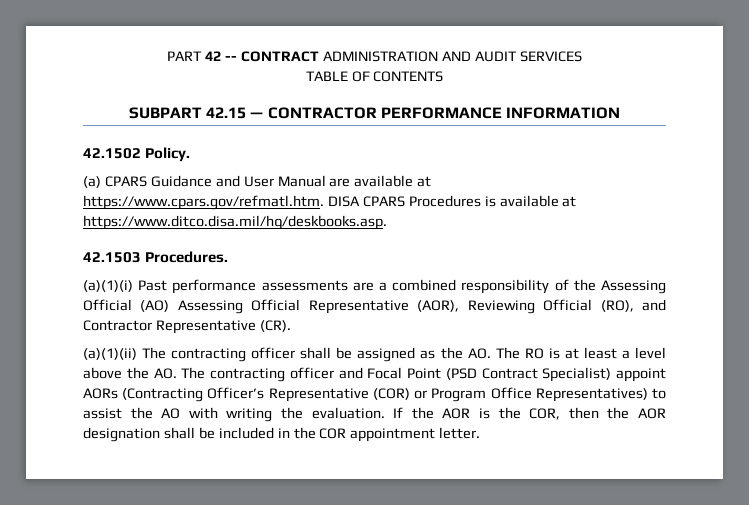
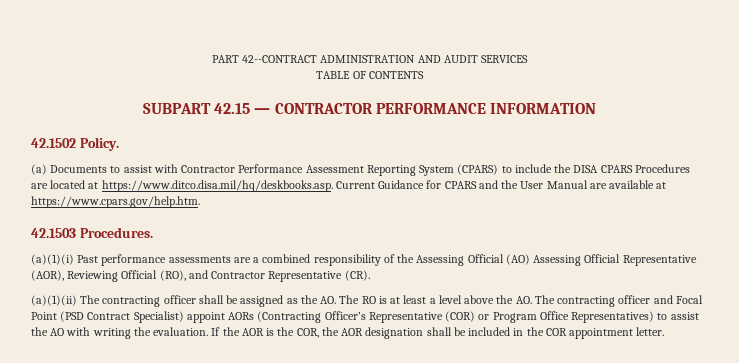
- PART 42 -- CONTRACT ADMINISTRATION AND AUDIT SERVICES
+ PART 42--CONTRACT ADMINISTRATION AND AUDIT SERVICES
- (a) CPARS Guidance and User Manual are available at https://www.cpars.gov/refmatl.htm. DISA CPARS Procedures is available at https://www.ditco.disa.mil/hq/deskbooks.asp.
+ (a) Documents to assist with Contractor Performance Assessment Reporting System (CPARS) to include the DISA CPARS Procedures are located at https://www.ditco.disa.mil/hq/deskbooks.asp. Current Guidance for CPARS and the User Manual are available at https://www.cpars.gov/help.htm.
- If the AOR is the COR, then the AOR designation shall be included in the COR appointment letter.
+ If the AOR is the COR, the AOR designation shall be included in the COR appointment letter.

